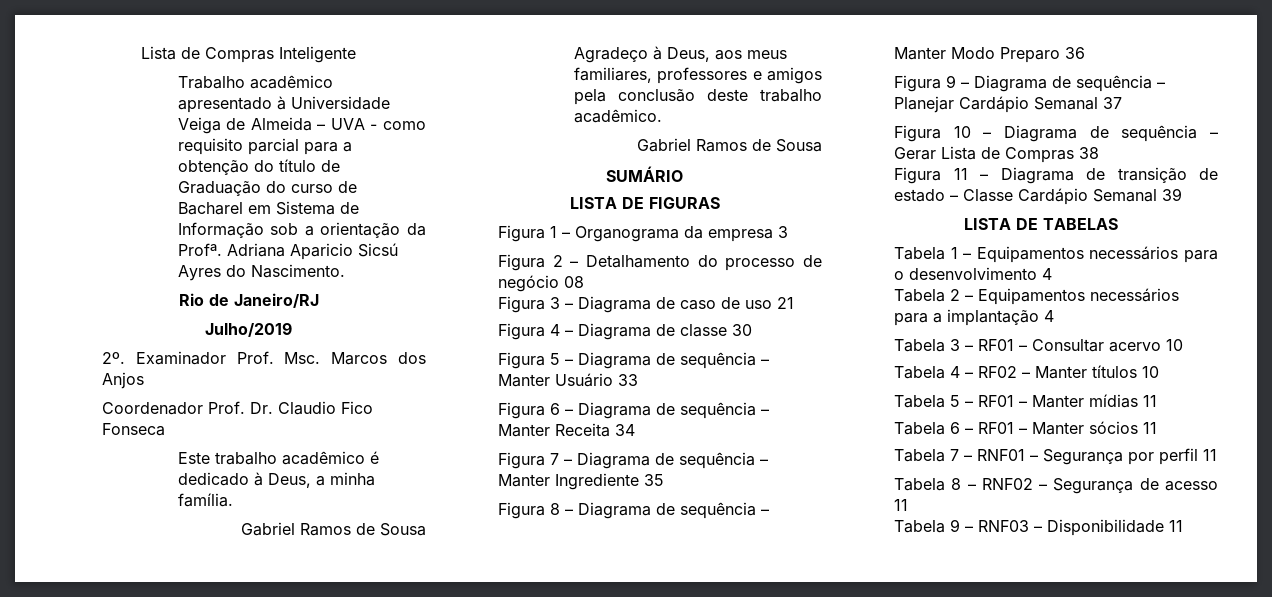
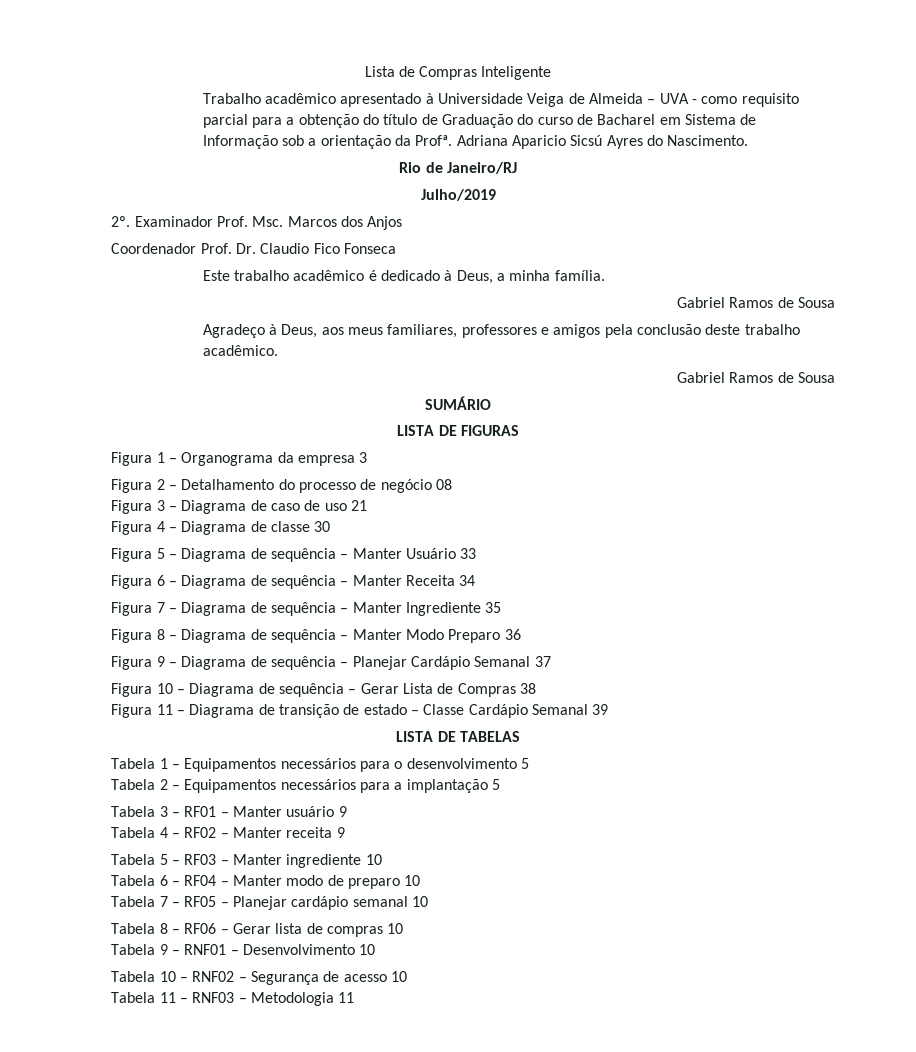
- Tabela 1 – Equipamentos necessários para o desenvolvimento 4
+ Tabela 1 – Equipamentos necessários para o desenvolvimento 5
- Tabela 2 – Equipamentos necessários para a implantação 4
+ Tabela 2 – Equipamentos necessários para a implantação 5
- Tabela 3 – RF01 – Consultar acervo 10
+ Tabela 3 – RF01 – Manter usuário 9
- Tabela 4 – RF02 – Manter títulos 10
+ Tabela 4 – RF02 – Manter receita 9
- Tabela 5 – RF01 – Manter mídias 11
+ Tabela 5 – RF03 – Manter ingrediente 10
- Tabela 6 – RF01 – Manter sócios 11
+ Tabela 6 – RF04 – Manter modo de preparo 10
- Tabela 7 – RNF01 – Segurança por perfil 11
- Tabela 8 – RNF02 – Segurança de acesso 11
- Tabela 9 – RNF03 – Disponibilidade 11
+ Tabela 7 – RF05 – Planejar cardápio semanal 10
+ Tabela 8 – RF06 – Gerar lista de compras 10
+ Tabela 9 – RNF01 – Desenvolvimento 10
+ Tabela 10 – RNF02 – Segurança de acesso 10
+ Tabela 11 – RNF03 – Metodologia 11

